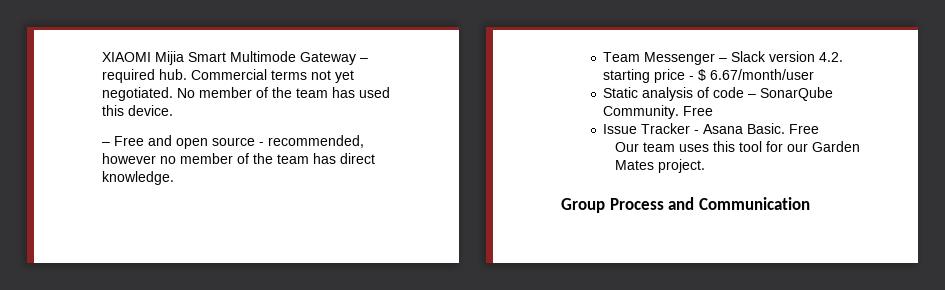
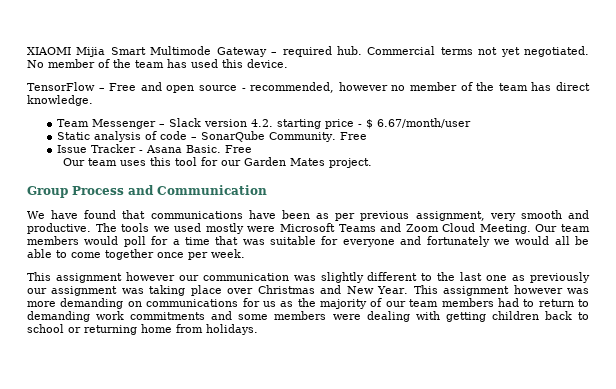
- – Free and open source - recommended, however no member of the team has direct knowledge.
+ TensorFlow – Free and open source - recommended, however no member of the team has direct knowledge.
+ We have found that communications have been as per previous assignment, very smooth and productive. The tools we used mostly were Microsoft Teams and Zoom Cloud Meeting. Our team members would poll for a time that was suitable for everyone and fortunately we would all be able to come together once per week.
+ This assignment however our communication was slightly different to the last one as previously our assignment was taking place over Christmas and New Year. This assignment however was more demanding on communications for us as the majority of our team members had to return to demanding work commitments and some members were dealing with getting children back to school or returning home from holidays.

